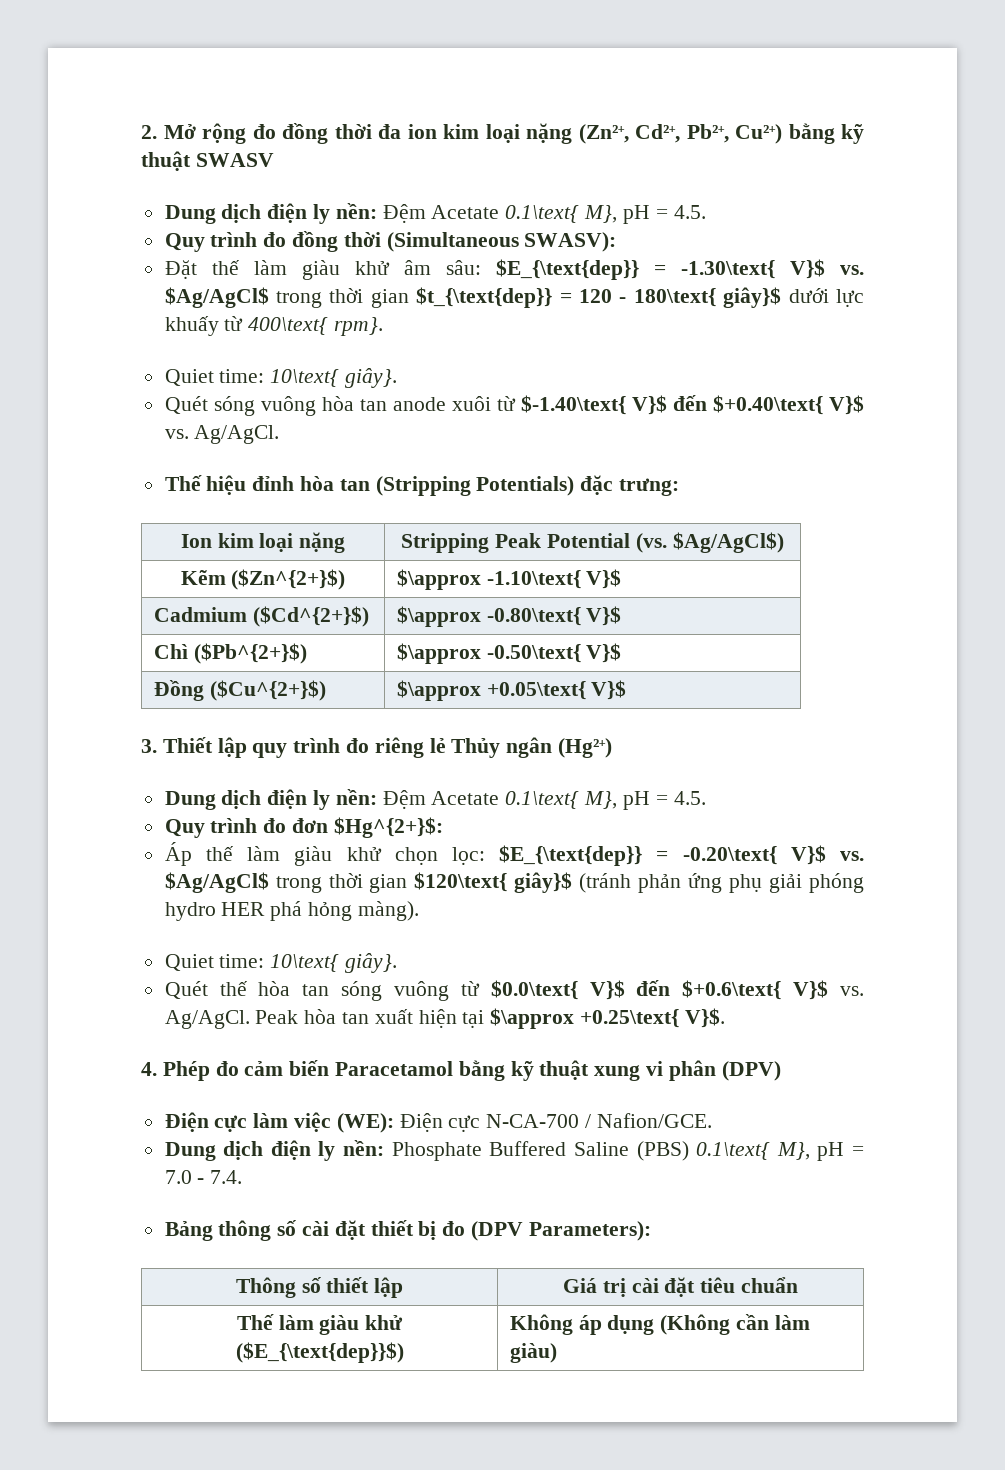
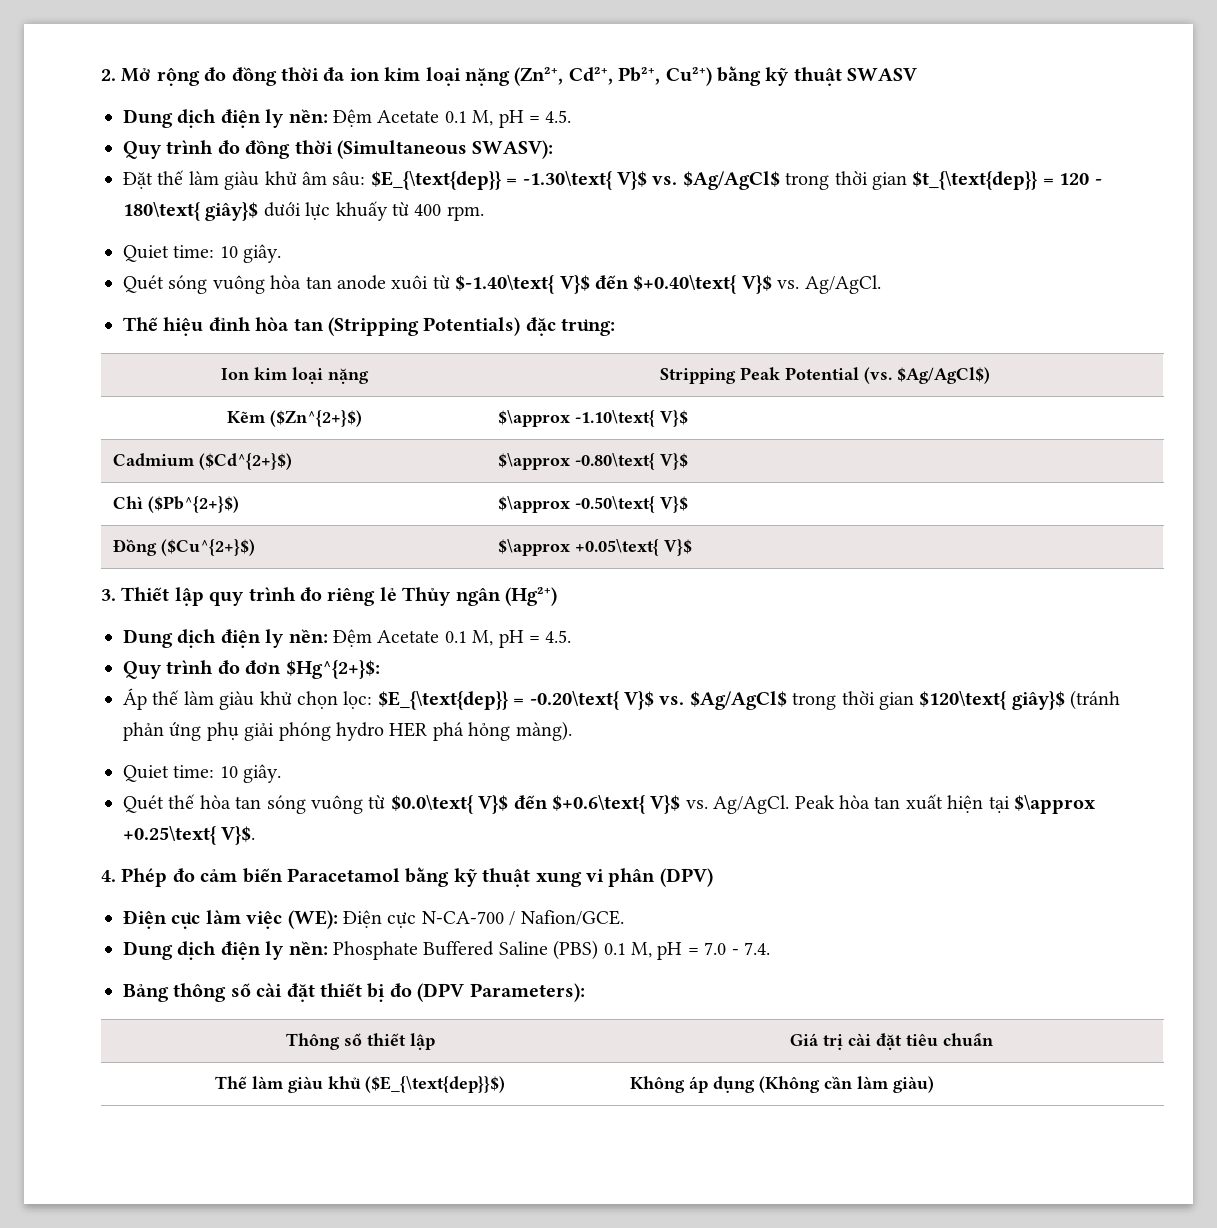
  2. Mở rộng đo đồng thời đa ion kim loại nặng (Zn²⁺, Cd²⁺, Pb²⁺, Cu²⁺) bằng kỹ thuật SWASV
- Dung dịch điện ly nền: Đệm Acetate 0.1\text{ M}, pH = 4.5.
+ Dung dịch điện ly nền: Đệm Acetate 0.1 M, pH = 4.5.
- Đặt thế làm giàu khử âm sâu: $E_{\text{dep}} = -1.30\text{ V}$ vs. $Ag/AgCl$ trong thời gian $t_{\text{dep}} = 120 - 180\text{ giây}$ dưới lực khuấy từ 400\text{ rpm}.
- Quiet time: 10\text{ giây}.
+ Đặt thế làm giàu khử âm sâu: $E_{\text{dep}} = -1.30\text{ V}$ vs. $Ag/AgCl$ trong thời gian $t_{\text{dep}} = 120 - 180\text{ giây}$ dưới lực khuấy từ 400 rpm.
+ Quiet time: 10 giây.
  3. Thiết lập quy trình đo riêng lẻ Thủy ngân (Hg²⁺)
- Dung dịch điện ly nền: Đệm Acetate 0.1\text{ M}, pH = 4.5.
+ Dung dịch điện ly nền: Đệm Acetate 0.1 M, pH = 4.5.
  Áp thế làm giàu khử chọn lọc: $E_{\text{dep}} = -0.20\text{ V}$ vs. $Ag/AgCl$ trong thời gian $120\text{ giây}$ (tránh phản ứng phụ giải phóng hydro HER phá hỏng màng).
- Quiet time: 10\text{ giây}.
+ Quiet time: 10 giây.
- Dung dịch điện ly nền: Phosphate Buffered Saline (PBS) 0.1\text{ M}, pH = 7.0 - 7.4.
+ Dung dịch điện ly nền: Phosphate Buffered Saline (PBS) 0.1 M, pH = 7.0 - 7.4.

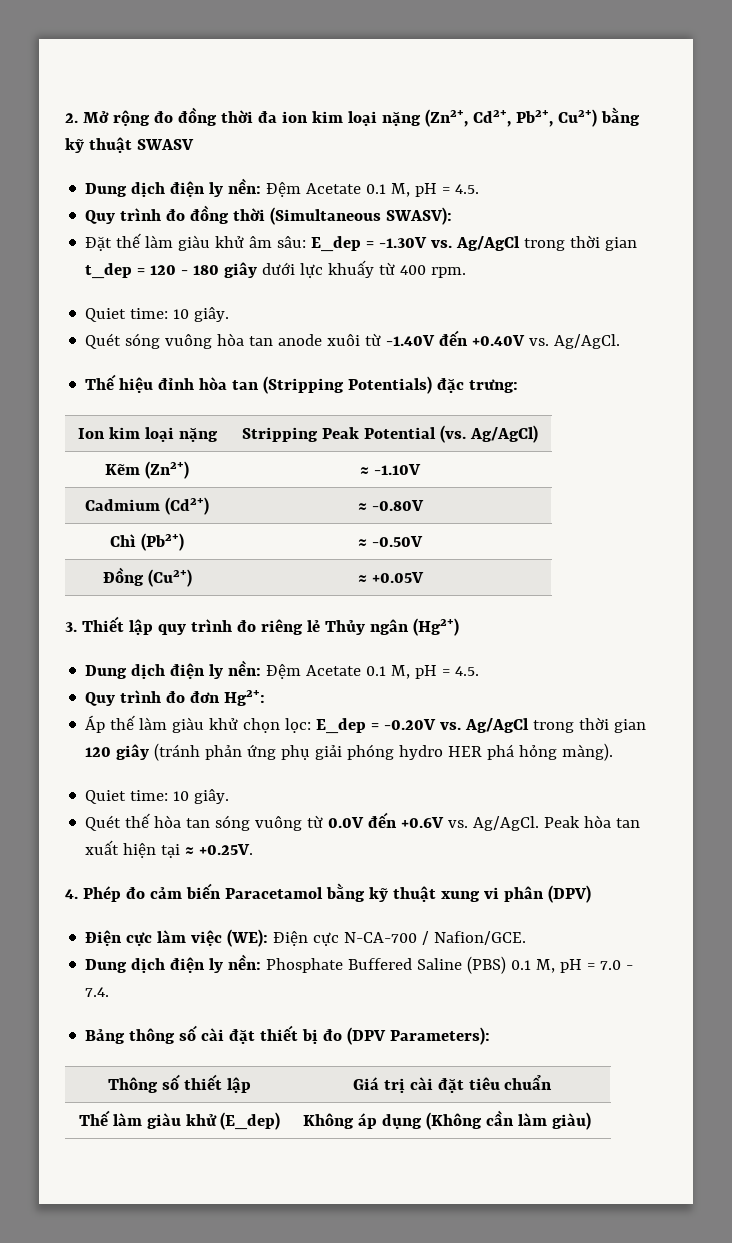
- Đặt thế làm giàu khử âm sâu: $E_{\text{dep}} = -1.30\text{ V}$ vs. $Ag/AgCl$ trong thời gian $t_{\text{dep}} = 120 - 180\text{ giây}$ dưới lực khuấy từ 400 rpm.
+ Đặt thế làm giàu khử âm sâu: E_dep = -1.30V vs. Ag/AgCl trong thời gian t_dep = 120 - 180 giây dưới lực khuấy từ 400 rpm.
- Quét sóng vuông hòa tan anode xuôi từ $-1.40\text{ V}$ đến $+0.40\text{ V}$ vs. Ag/AgCl.
+ Quét sóng vuông hòa tan anode xuôi từ -1.40V đến +0.40V vs. Ag/AgCl.
- Ion kim loại nặng | Stripping Peak Potential (vs. $Ag/AgCl$)
+ Ion kim loại nặng | Stripping Peak Potential (vs. Ag/AgCl)
- Kẽm ($Zn^{2+}$) | $\approx -1.10\text{ V}$
- Cadmium ($Cd^{2+}$) | $\approx -0.80\text{ V}$
- Chì ($Pb^{2+}$) | $\approx -0.50\text{ V}$
- Đồng ($Cu^{2+}$) | $\approx +0.05\text{ V}$
+ Kẽm (Zn²⁺) | ≈ -1.10V
+ Cadmium (Cd²⁺) | ≈ -0.80V
+ Chì (Pb²⁺) | ≈ -0.50V
+ Đồng (Cu²⁺) | ≈ +0.05V
- Quy trình đo đơn $Hg^{2+}$:
+ Quy trình đo đơn Hg²⁺:
- Áp thế làm giàu khử chọn lọc: $E_{\text{dep}} = -0.20\text{ V}$ vs. $Ag/AgCl$ trong thời gian $120\text{ giây}$ (tránh phản ứng phụ giải phóng hydro HER phá hỏng màng).
+ Áp thế làm giàu khử chọn lọc: E_dep = -0.20V vs. Ag/AgCl trong thời gian 120 giây (tránh phản ứng phụ giải phóng hydro HER phá hỏng màng).
- Quét thế hòa tan sóng vuông từ $0.0\text{ V}$ đến $+0.6\text{ V}$ vs. Ag/AgCl.
+ Quét thế hòa tan sóng vuông từ 0.0V đến +0.6V vs. Ag/AgCl.
- Peak hòa tan xuất hiện tại $\approx +0.25\text{ V}$.
+ Peak hòa tan xuất hiện tại ≈ +0.25V.
- Thế làm giàu khử ($E_{\text{dep}}$) | Không áp dụng (Không cần làm giàu)
+ Thế làm giàu khử (E_dep) | Không áp dụng (Không cần làm giàu)

